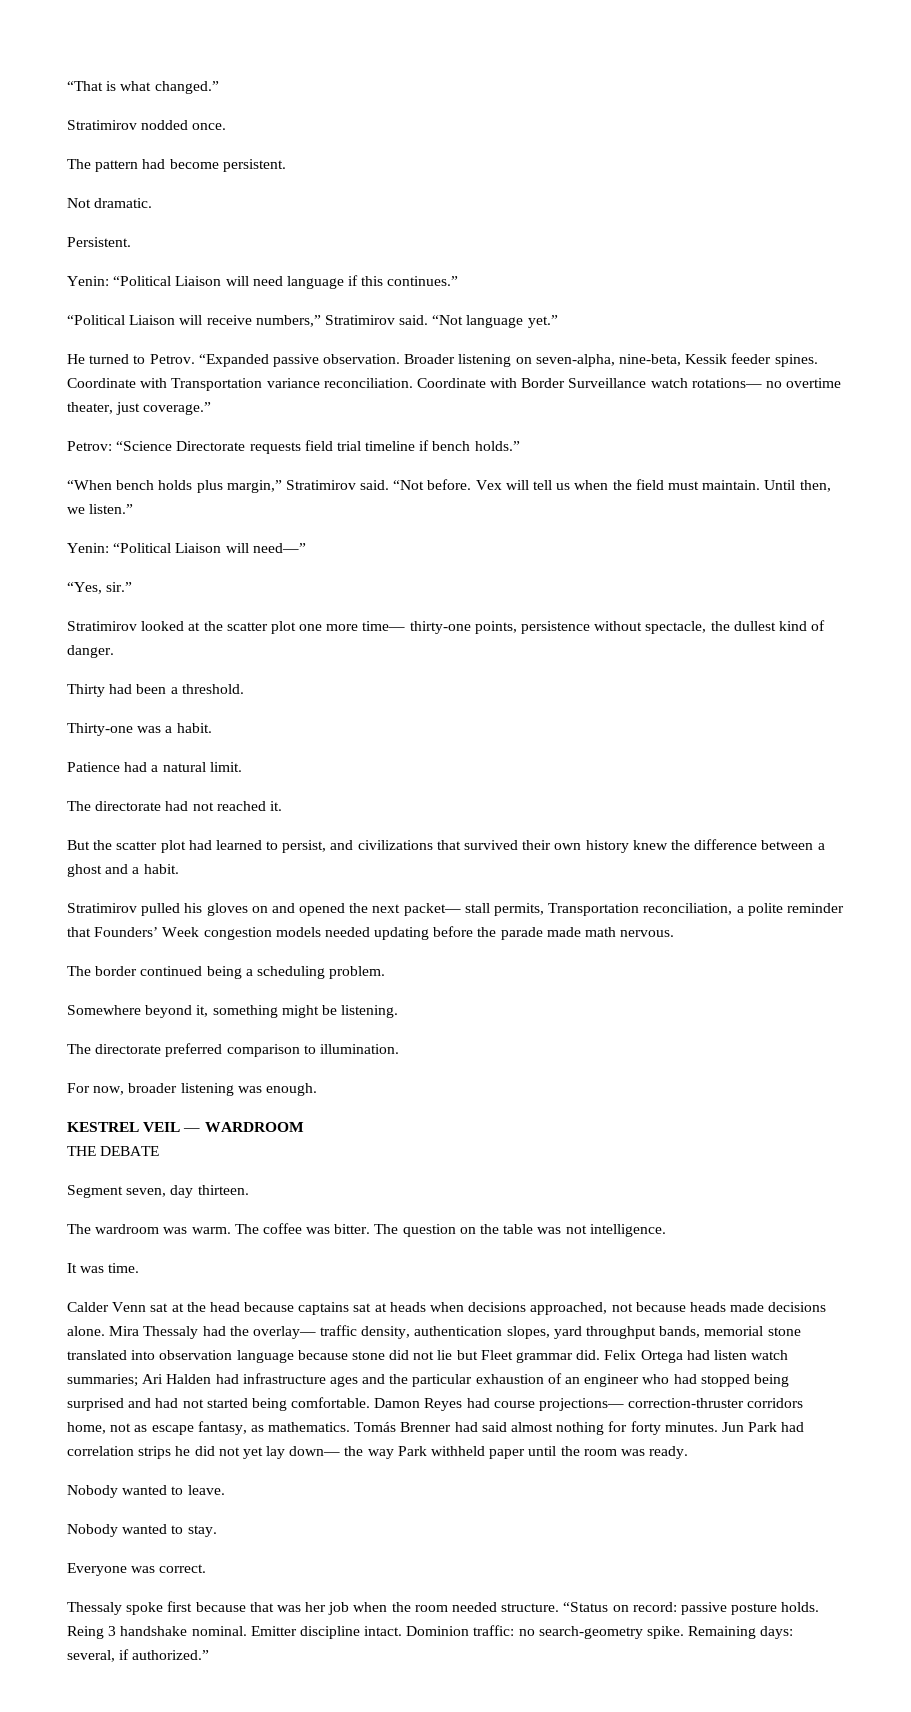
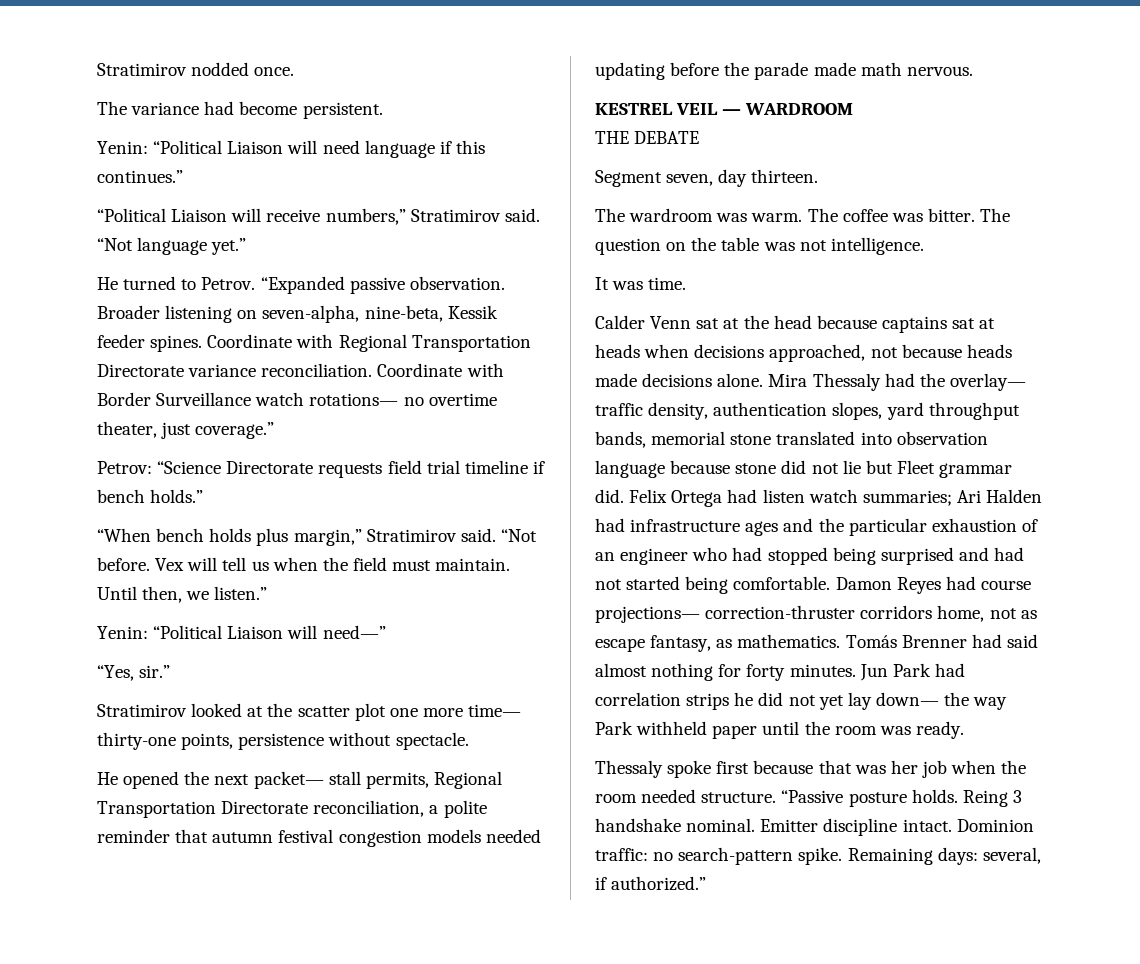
- “That is what changed.”
- The pattern had become persistent.
+ The variance had become persistent.
- Not dramatic.
- Persistent.
- Coordinate with Transportation variance reconciliation.
+ Coordinate with Regional Transportation Directorate variance reconciliation.
- Stratimirov looked at the scatter plot one more time— thirty-one points, persistence without spectacle, the dullest kind of danger.
- Thirty had been a threshold.
- Thirty-one was a habit.
- Patience had a natural limit.
- The directorate had not reached it.
- But the scatter plot had learned to persist, and civilizations that survived their own history knew the difference between a ghost and a habit.
- Stratimirov pulled his gloves on and opened the next packet— stall permits, Transportation reconciliation, a polite reminder that Founders’ Week congestion models needed updating before the parade made math nervous.
+ Stratimirov looked at the scatter plot one more time— thirty-one points, persistence without spectacle.
+ He opened the next packet— stall permits, Regional Transportation Directorate reconciliation, a polite reminder that autumn festival congestion models needed updating before the parade made math nervous.
- The border continued being a scheduling problem.
- Somewhere beyond it, something might be listening.
- The directorate preferred comparison to illumination.
- For now, broader listening was enough.
- Nobody wanted to leave.
- Nobody wanted to stay.
- Everyone was correct.
- “Status on record: passive posture holds.
+ “Passive posture holds.
- Dominion traffic: no search-geometry spike.
+ Dominion traffic: no search-pattern spike.

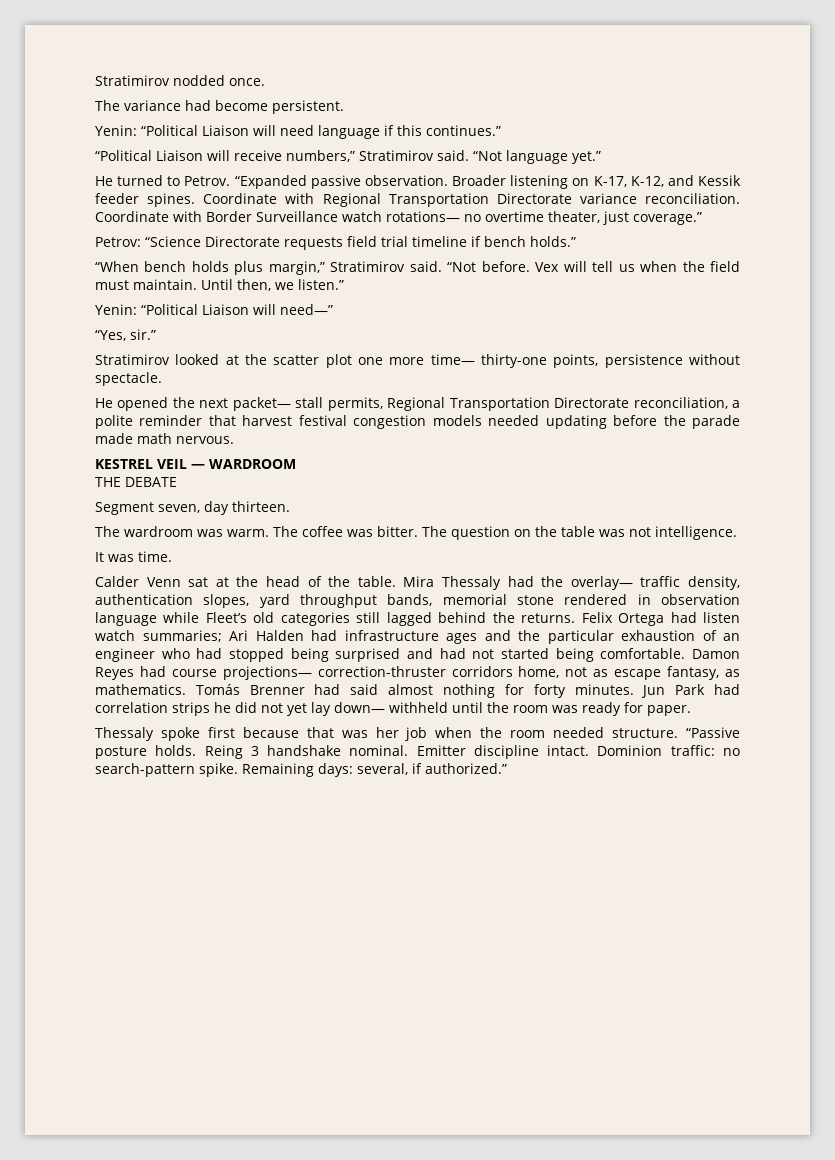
- Broader listening on seven-alpha, nine-beta, Kessik feeder spines.
+ Broader listening on K-17, K-12, and Kessik feeder spines.
- He opened the next packet— stall permits, Regional Transportation Directorate reconciliation, a polite reminder that autumn festival congestion models needed updating before the parade made math nervous.
+ He opened the next packet— stall permits, Regional Transportation Directorate reconciliation, a polite reminder that harvest festival congestion models needed updating before the parade made math nervous.
- Calder Venn sat at the head because captains sat at heads when decisions approached, not because heads made decisions alone.
+ Calder Venn sat at the head of the table.
- Mira Thessaly had the overlay— traffic density, authentication slopes, yard throughput bands, memorial stone translated into observation language because stone did not lie but Fleet grammar did.
+ Mira Thessaly had the overlay— traffic density, authentication slopes, yard throughput bands, memorial stone rendered in observation language while Fleet’s old categories still lagged behind the returns.
- Jun Park had correlation strips he did not yet lay down— the way Park withheld paper until the room was ready.
+ Jun Park had correlation strips he did not yet lay down— withheld until the room was ready for paper.

